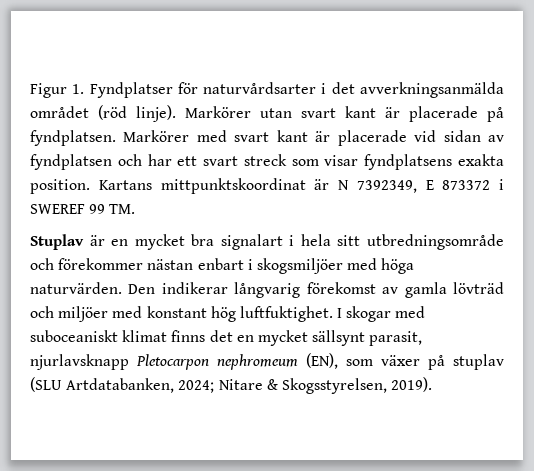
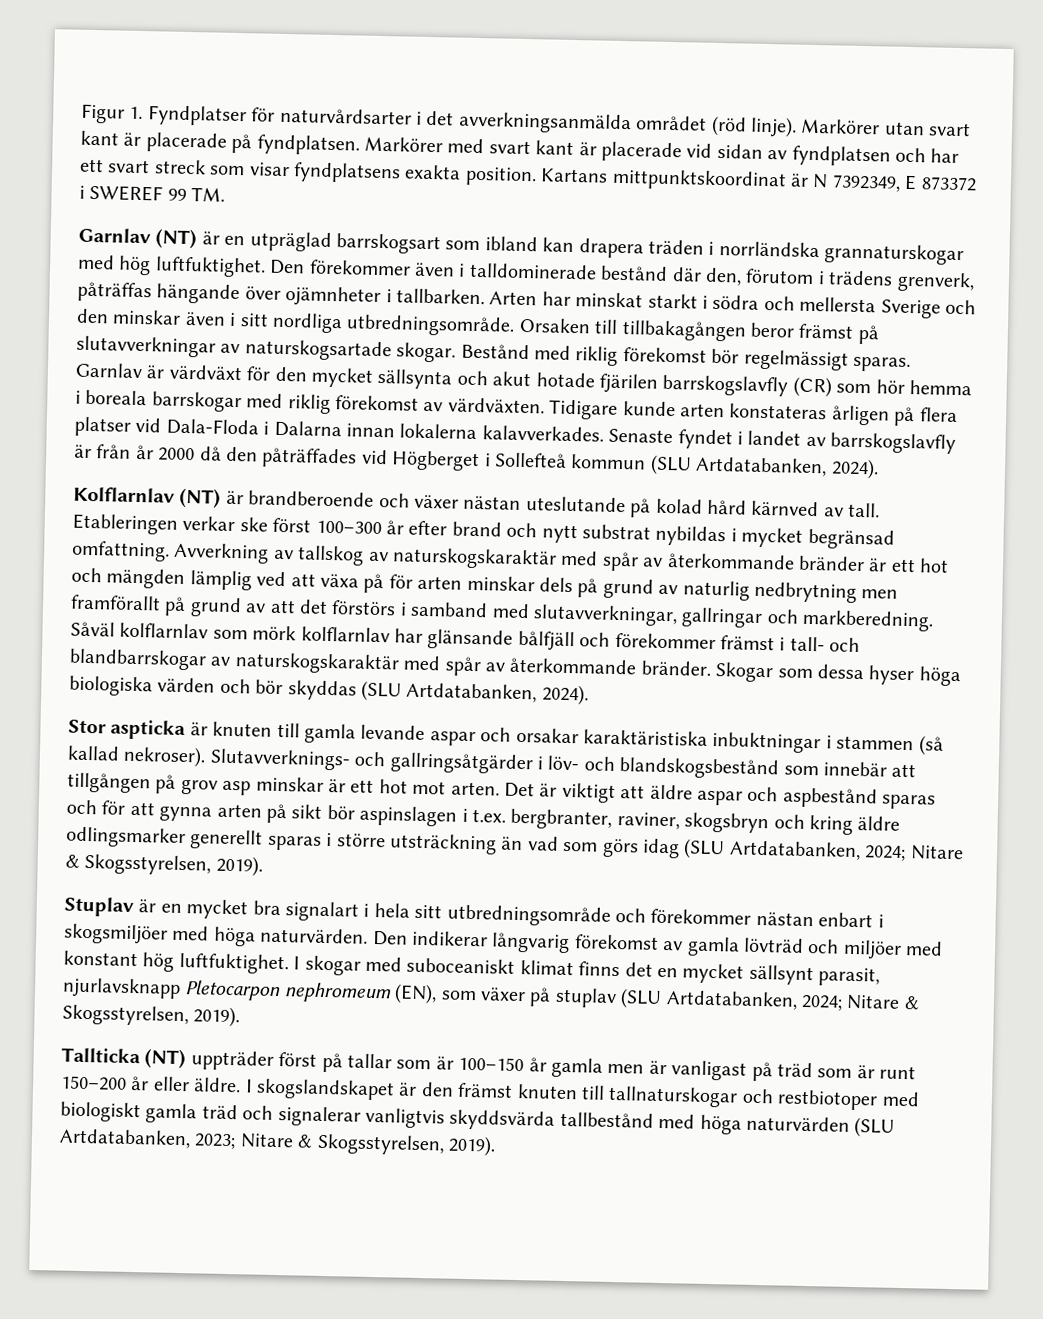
+ Garnlav (NT) är en utpräglad barrskogsart som ibland kan drapera träden i norrländska grannaturskogar med hög luftfuktighet. Den förekommer även i talldominerade bestånd där den, förutom i trädens grenverk, påträffas hängande över ojämnheter i tallbarken. Arten har minskat starkt i södra och mellersta Sverige och den minskar även i sitt nordliga utbredningsområde. Orsaken till tillbakagången beror främst på slutavverkningar av naturskogsartade skogar. Bestånd med riklig förekomst bör regelmässigt sparas. Garnlav är värdväxt för den mycket sällsynta och akut hotade fjärilen barrskogslavfly (CR) som hör hemma i boreala barrskogar med riklig förekomst av värdväxten. Tidigare kunde arten konstateras årligen på flera platser vid Dala-Floda i Dalarna innan lokalerna kalavverkades. Senaste fyndet i landet av barrskogslavfly är från år 2000 då den påträffades vid Högberget i Sollefteå kommun (SLU Artdatabanken, 2024).
+ Kolflarnlav (NT) är brandberoende och växer nästan uteslutande på kolad hård kärnved av tall. Etableringen verkar ske först 100–300 år efter brand och nytt substrat nybildas i mycket begränsad omfattning. Avverkning av tallskog av naturskogskaraktär med spår av återkommande bränder är ett hot och mängden lämplig ved att växa på för arten minskar dels på grund av naturlig nedbrytning men framförallt på grund av att det förstörs i samband med slutavverkningar, gallringar och markberedning. Såväl kolflarnlav som mörk kolflarnlav har glänsande bålfjäll och förekommer främst i tall- och blandbarrskogar av naturskogskaraktär med spår av återkommande bränder. Skogar som dessa hyser höga biologiska värden och bör skyddas (SLU Artdatabanken, 2024).
+ Stor aspticka är knuten till gamla levande aspar och orsakar karaktäristiska inbuktningar i stammen (så kallad nekroser). Slutavverknings- och gallringsåtgärder i löv- och blandskogsbestånd som innebär att tillgången på grov asp minskar är ett hot mot arten. Det är viktigt att äldre aspar och aspbestånd sparas och för att gynna arten på sikt bör aspinslagen i t.ex. bergbranter, raviner, skogsbryn och kring äldre odlingsmarker generellt sparas i större utsträckning än vad som görs idag (SLU Artdatabanken, 2024; Nitare & Skogsstyrelsen, 2019).
+ Tallticka (NT) uppträder först på tallar som är 100–150 år gamla men är vanligast på träd som är runt 150–200 år eller äldre. I skogslandskapet är den främst knuten till tallnaturskogar och restbiotoper med biologiskt gamla träd och signalerar vanligtvis skyddsvärda tallbestånd med höga naturvärden (SLU Artdatabanken, 2023; Nitare & Skogsstyrelsen, 2019).

